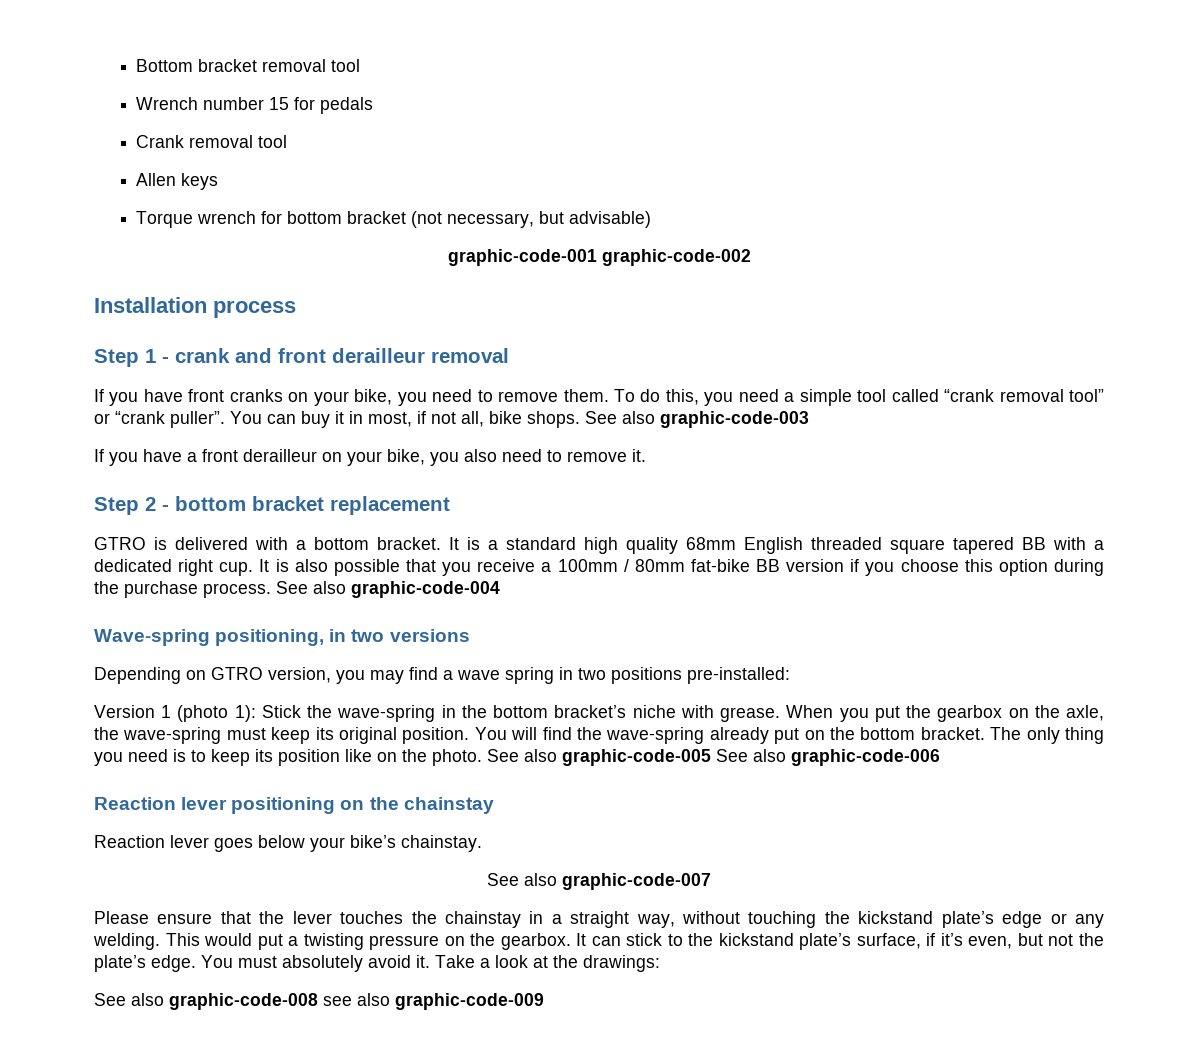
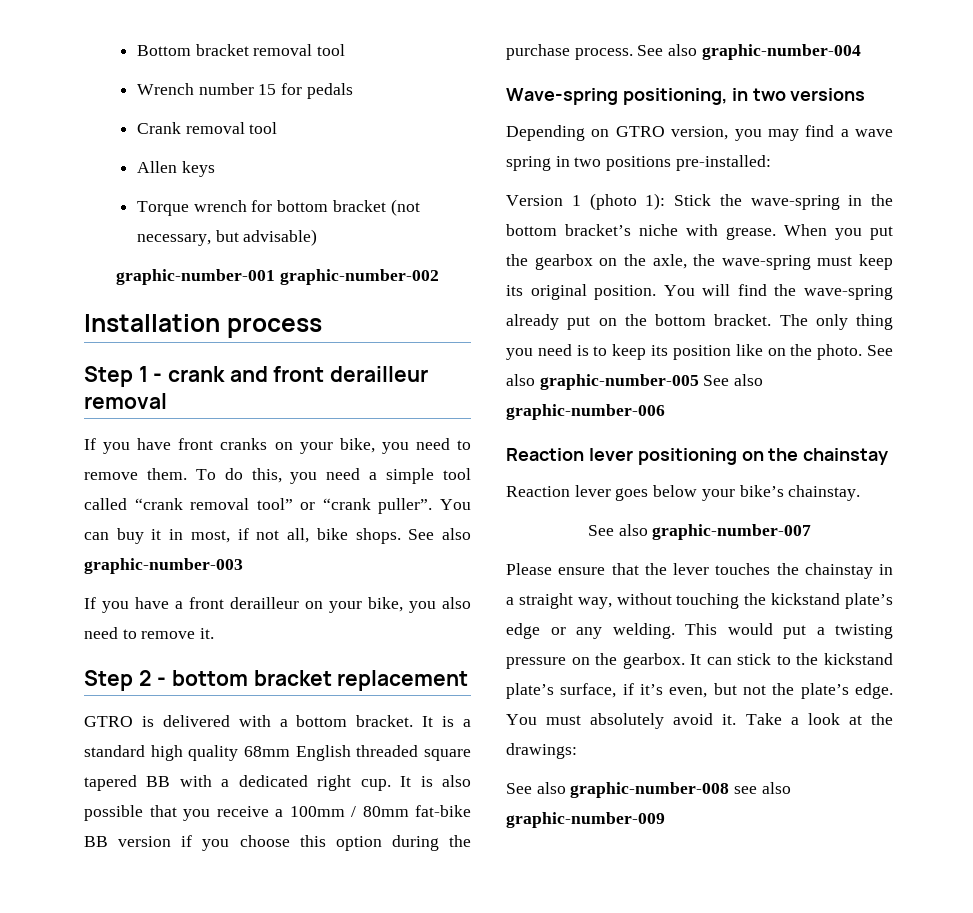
- graphic-code-001 graphic-code-002
+ graphic-number-001 graphic-number-002
- See also graphic-code-003
+ See also graphic-number-003
- See also graphic-code-004
+ See also graphic-number-004
- See also graphic-code-005 See also graphic-code-006
+ See also graphic-number-005 See also graphic-number-006
- See also graphic-code-007
+ See also graphic-number-007
- See also graphic-code-008 see also graphic-code-009
+ See also graphic-number-008 see also graphic-number-009

